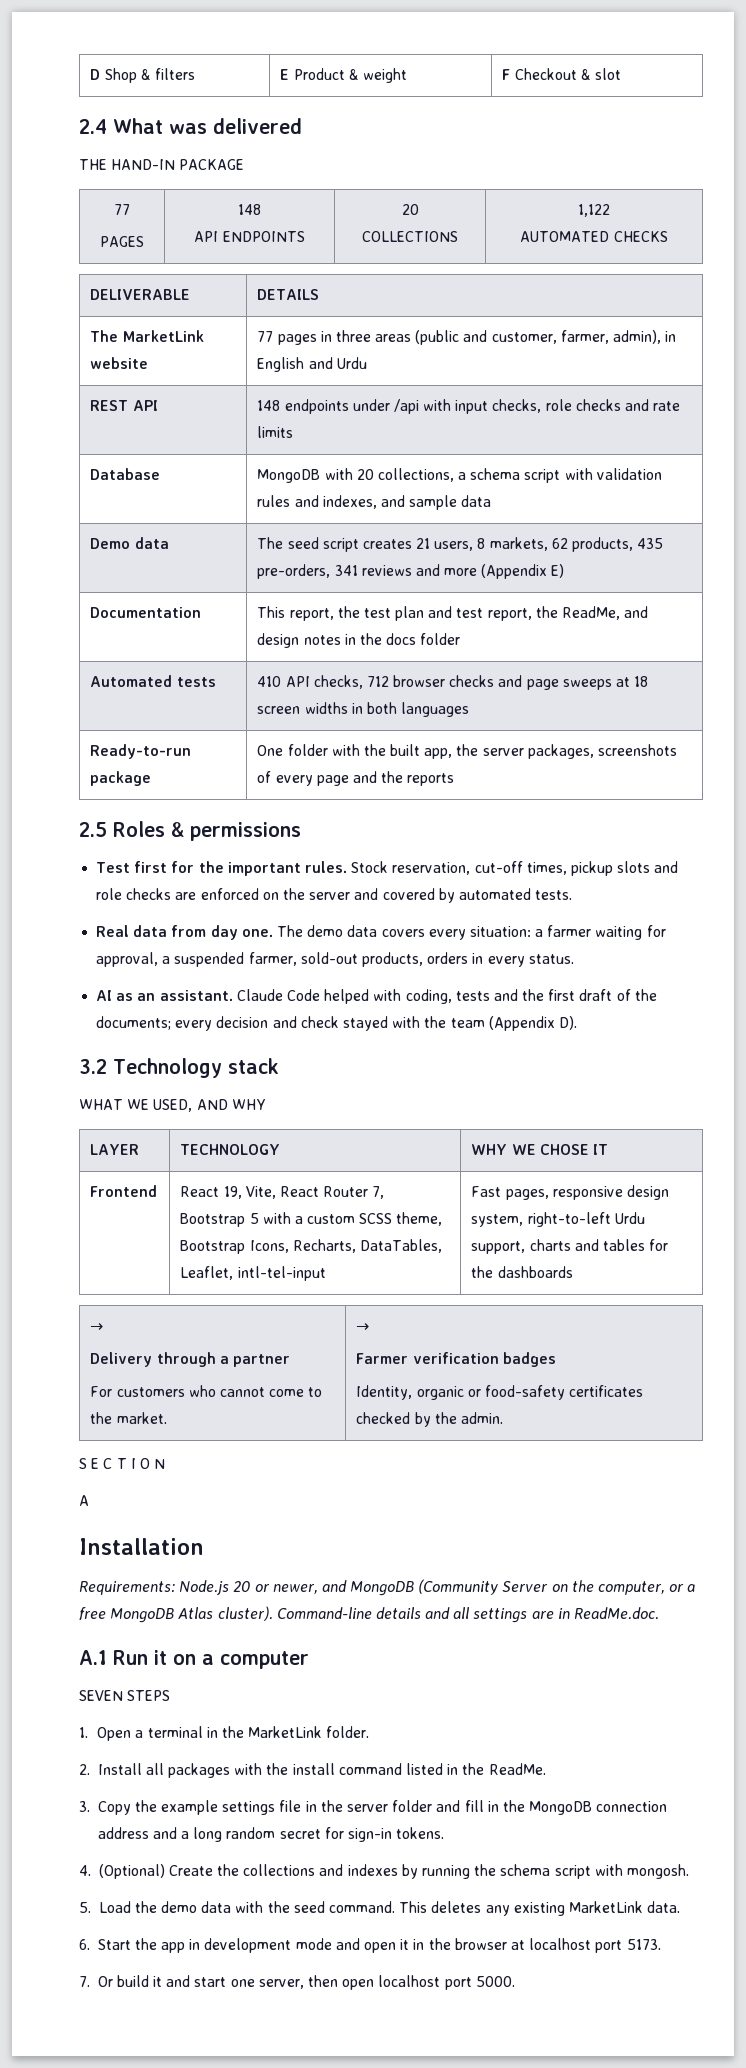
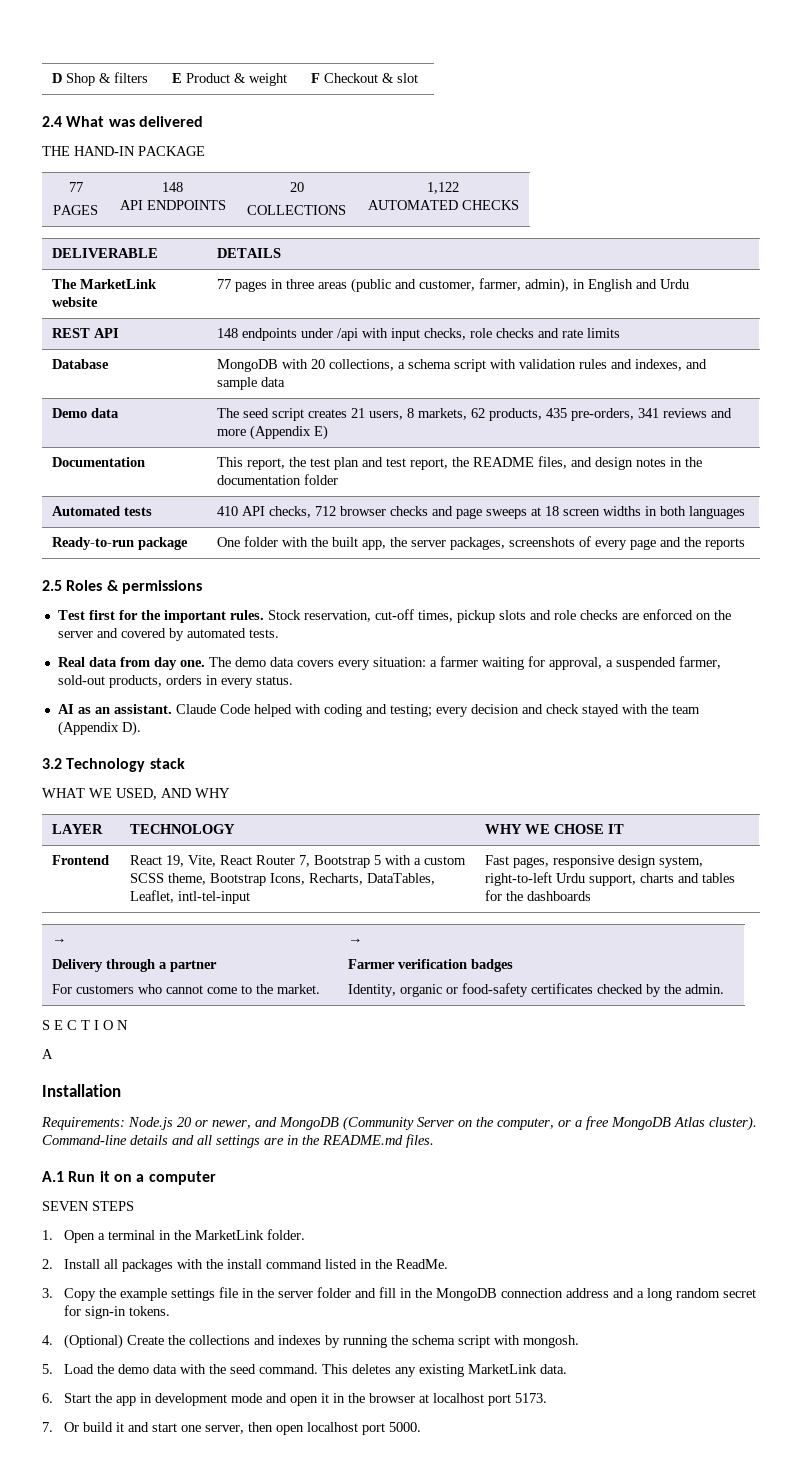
- Documentation | This report, the test plan and test report, the ReadMe, and design notes in the docs folder
+ Documentation | This report, the test plan and test report, the README files, and design notes in the documentation folder
- Claude Code helped with coding, tests and the first draft of the documents; every decision and check stayed with the team (Appendix D).
+ Claude Code helped with coding and testing; every decision and check stayed with the team (Appendix D).
- Command-line details and all settings are in ReadMe.doc.
+ Command-line details and all settings are in the README.md files.

